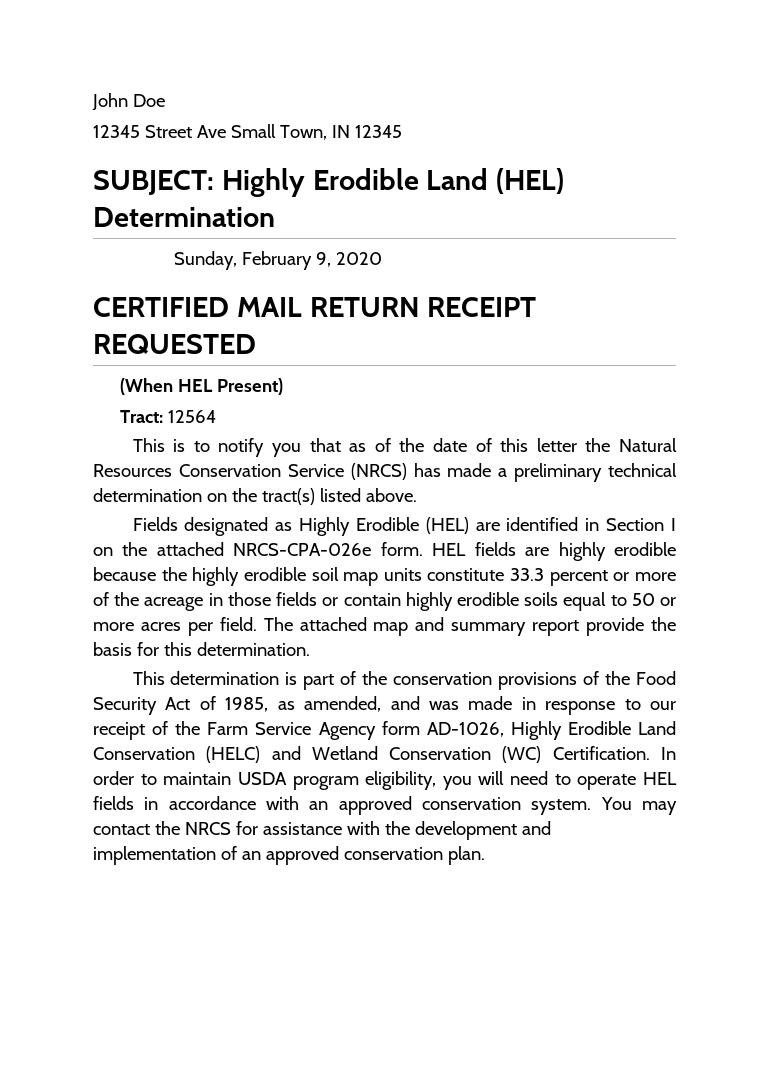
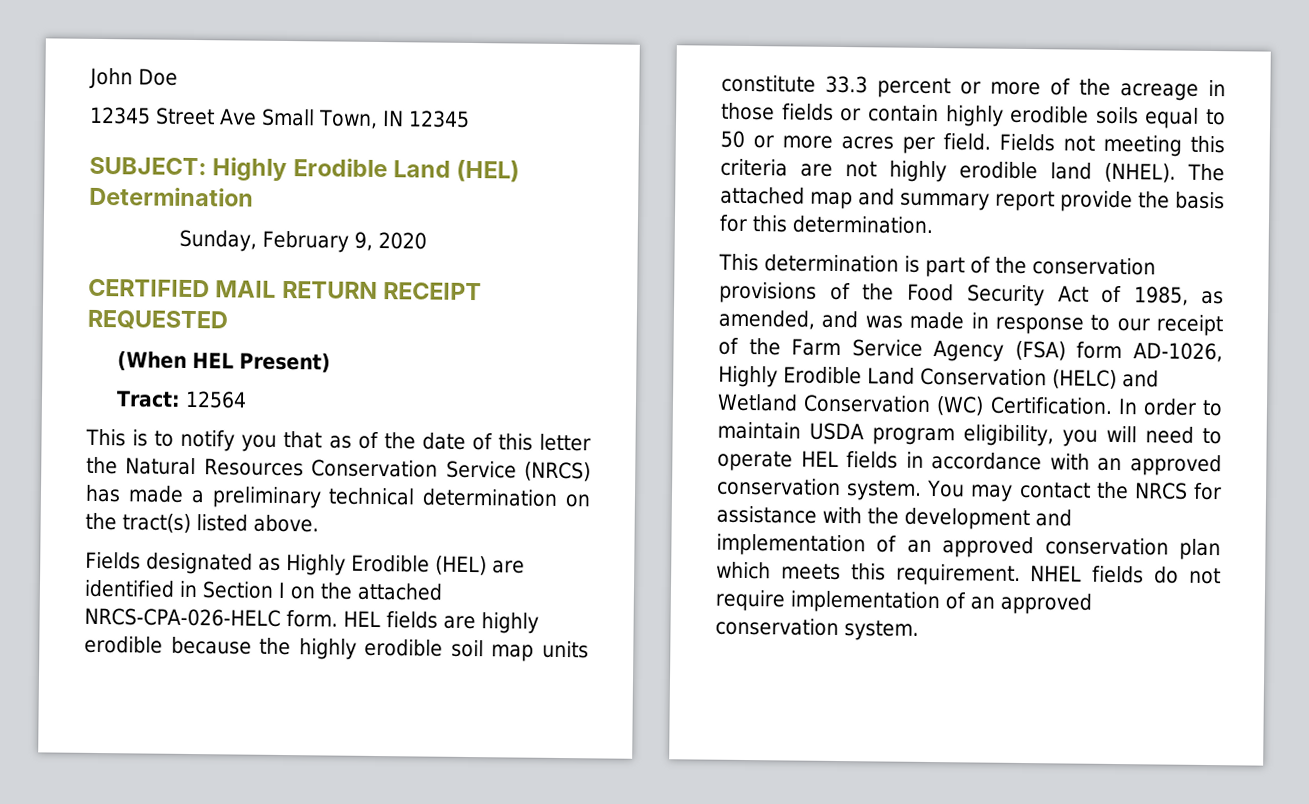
- Fields designated as Highly Erodible (HEL) are identified in Section I on the attached NRCS-CPA-026e form.
+ Fields designated as Highly Erodible (HEL) are identified in Section I on the attached NRCS-CPA-026-HELC form.
+ Fields not meeting this criteria are not highly erodible land (NHEL).
- This determination is part of the conservation provisions of the Food Security Act of 1985, as amended, and was made in response to our receipt of the Farm Service Agency form AD-1026, Highly Erodible Land Conservation (HELC) and Wetland Conservation (WC) Certification.
+ This determination is part of the conservation provisions of the Food Security Act of 1985, as amended, and was made in response to our receipt of the Farm Service Agency (FSA) form AD-1026, Highly Erodible Land Conservation (HELC) and Wetland Conservation (WC) Certification.
- You may contact the NRCS for assistance with the development and implementation of an approved conservation plan.
+ You may contact the NRCS for assistance with the development and implementation of an approved conservation plan which meets this requirement. NHEL fields do not require implementation of an approved conservation system.

